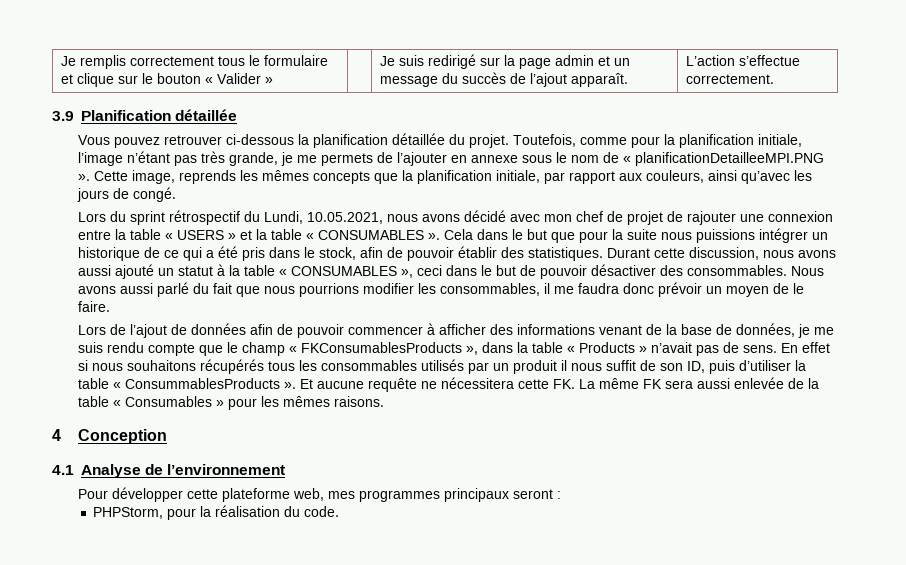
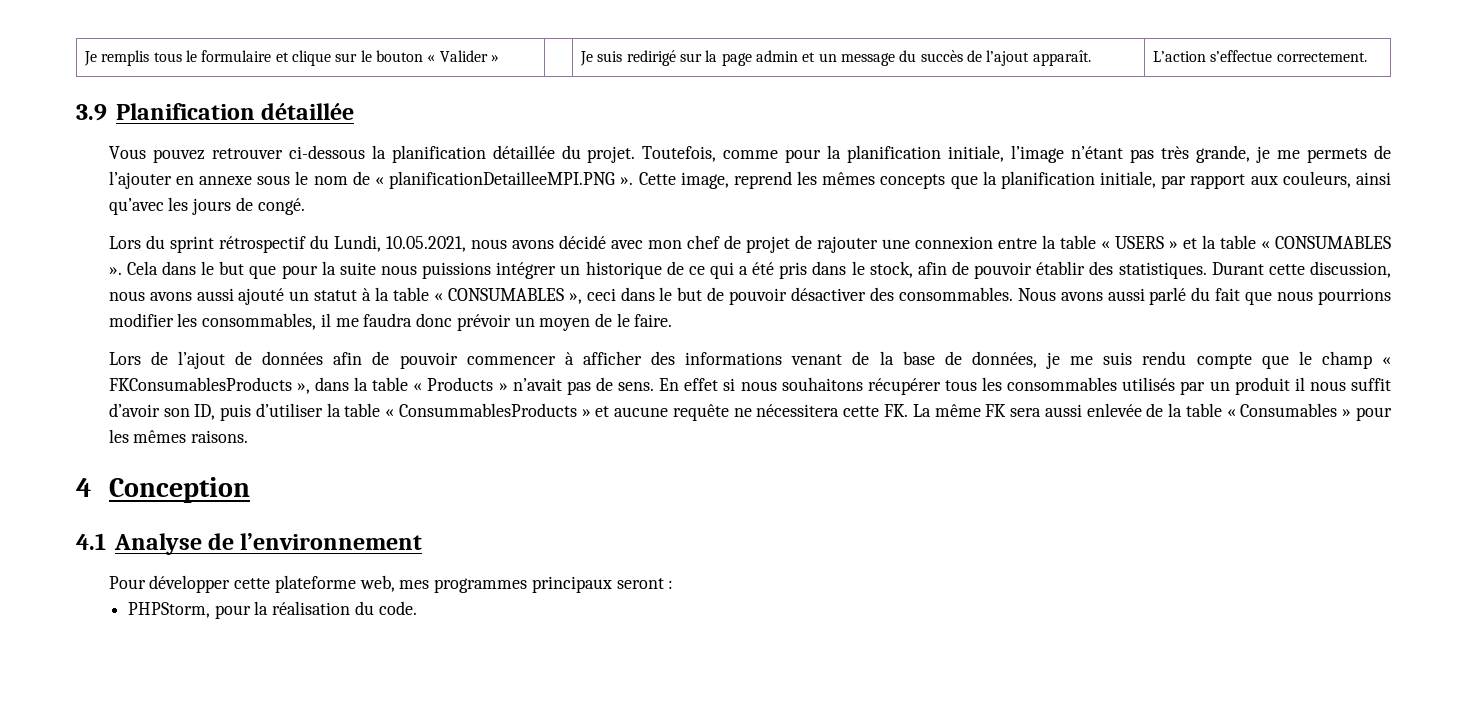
- Je remplis correctement tous le formulaire et clique sur le bouton « Valider » | | Je suis redirigé sur la page admin et un message du succès de l’ajout apparaît. | L’action s’effectue correctement.
+ Je remplis tous le formulaire et clique sur le bouton « Valider » | | Je suis redirigé sur la page admin et un message du succès de l’ajout apparaît. | L’action s’effectue correctement.
- Cette image, reprends les mêmes concepts que la planification initiale, par rapport aux couleurs, ainsi qu’avec les jours de congé.
+ Cette image, reprend les mêmes concepts que la planification initiale, par rapport aux couleurs, ainsi qu’avec les jours de congé.
- En effet si nous souhaitons récupérés tous les consommables utilisés par un produit il nous suffit de son ID, puis d’utiliser la table « ConsummablesProducts ». Et aucune requête ne nécessitera cette FK. La même FK sera aussi enlevée de la table « Consumables » pour les mêmes raisons.
+ En effet si nous souhaitons récupérer tous les consommables utilisés par un produit il nous suffit d’avoir son ID, puis d’utiliser la table « ConsummablesProducts » et aucune requête ne nécessitera cette FK. La même FK sera aussi enlevée de la table « Consumables » pour les mêmes raisons.

